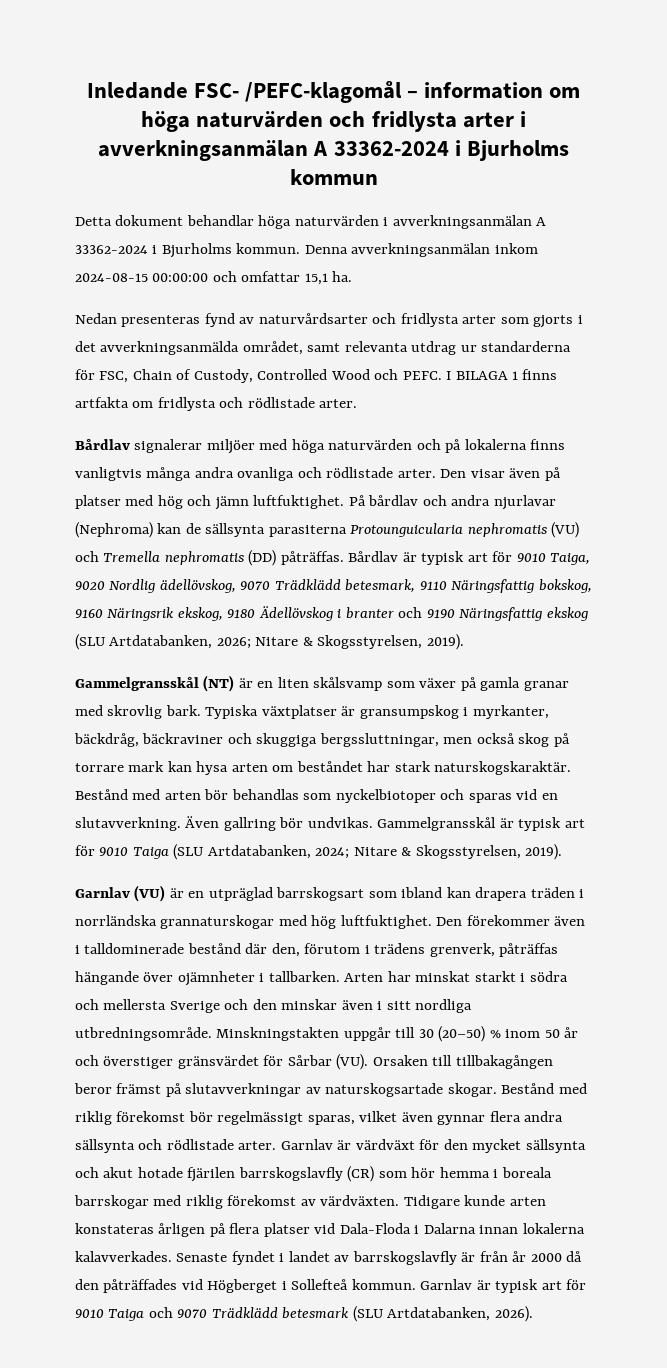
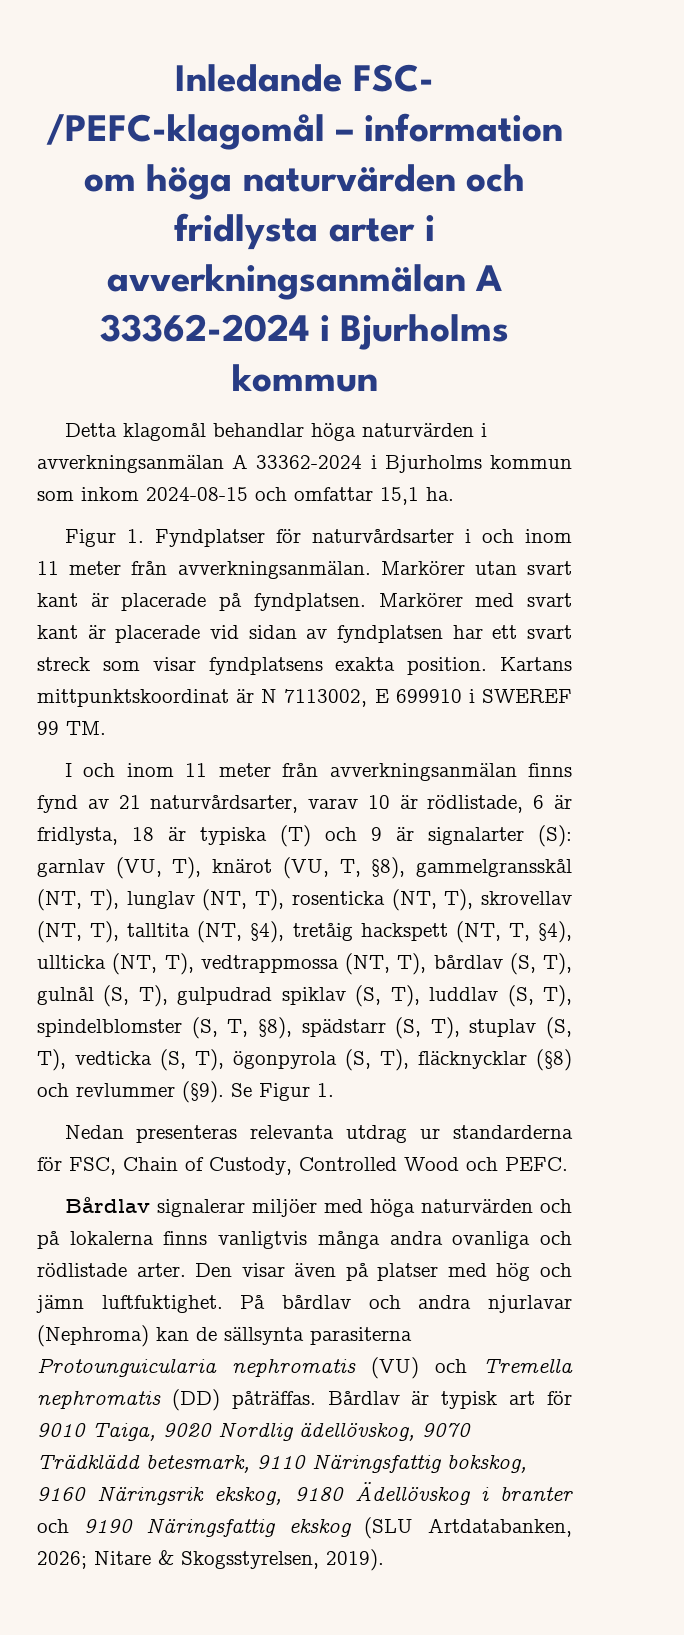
- Detta dokument behandlar höga naturvärden i avverkningsanmälan A 33362-2024 i Bjurholms kommun. Denna avverkningsanmälan inkom 2024-08-15 00:00:00 och omfattar 15,1 ha.
+ Detta klagomål behandlar höga naturvärden i avverkningsanmälan A 33362-2024 i Bjurholms kommun som inkom 2024-08-15 och omfattar 15,1 ha.
- Nedan presenteras fynd av naturvårdsarter och fridlysta arter som gjorts i det avverkningsanmälda området, samt relevanta utdrag ur standarderna för FSC, Chain of Custody, Controlled Wood och PEFC. I BILAGA 1 finns artfakta om fridlysta och rödlistade arter.
+ Figur 1. Fyndplatser för naturvårdsarter i och inom 11 meter från avverkningsanmälan. Markörer utan svart kant är placerade på fyndplatsen. Markörer med svart kant är placerade vid sidan av fyndplatsen har ett svart streck som visar fyndplatsens exakta position. Kartans mittpunktskoordinat är N 7113002, E 699910 i SWEREF 99 TM.
+ I och inom 11 meter från avverkningsanmälan finns fynd av 21 naturvårdsarter, varav 10 är rödlistade, 6 är fridlysta, 18 är typiska (T) och 9 är signalarter (S): garnlav (VU, T), knärot (VU, T, §8), gammelgransskål (NT, T), lunglav (NT, T), rosenticka (NT, T), skrovellav (NT, T), talltita (NT, §4), tretåig hackspett (NT, T, §4), ullticka (NT, T), vedtrappmossa (NT, T), bårdlav (S, T), gulnål (S, T), gulpudrad spiklav (S, T), luddlav (S, T), spindelblomster (S, T, §8), spädstarr (S, T), stuplav (S, T), vedticka (S, T), ögonpyrola (S, T), fläcknycklar (§8) och revlummer (§9). Se Figur 1.
+ Nedan presenteras relevanta utdrag ur standarderna för FSC, Chain of Custody, Controlled Wood och PEFC.
- Gammelgransskål (NT) är en liten skålsvamp som växer på gamla granar med skrovlig bark. Typiska växtplatser är gransumpskog i myrkanter, bäckdråg, bäckraviner och skuggiga bergssluttningar, men också skog på torrare mark kan hysa arten om beståndet har stark naturskogskaraktär. Bestånd med arten bör behandlas som nyckelbiotoper och sparas vid en slutavverkning. Även gallring bör undvikas. Gammelgransskål är typisk art för 9010 Taiga (SLU Artdatabanken, 2024; Nitare & Skogsstyrelsen, 2019).
- Garnlav (VU) är en utpräglad barrskogsart som ibland kan drapera träden i norrländska grannaturskogar med hög luftfuktighet. Den förekommer även i talldominerade bestånd där den, förutom i trädens grenverk, påträffas hängande över ojämnheter i tallbarken. Arten har minskat starkt i södra och mellersta Sverige och den minskar även i sitt nordliga utbredningsområde. Minskningstakten uppgår till 30 (20–50) % inom 50 år och överstiger gränsvärdet för Sårbar (VU). Orsaken till tillbakagången beror främst på slutavverkningar av naturskogsartade skogar. Bestånd med riklig förekomst bör regelmässigt sparas, vilket även gynnar flera andra sällsynta och rödlistade arter. Garnlav är värdväxt för den mycket sällsynta och akut hotade fjärilen barrskogslavfly (CR) som hör hemma i boreala barrskogar med riklig förekomst av värdväxten. Tidigare kunde arten konstateras årligen på flera platser vid Dala-Floda i Dalarna innan lokalerna kalavverkades. Senaste fyndet i landet av barrskogslavfly är från år 2000 då den påträffades vid Högberget i Sollefteå kommun. Garnlav är typisk art för 9010 Taiga och 9070 Trädklädd betesmark (SLU Artdatabanken, 2026).

